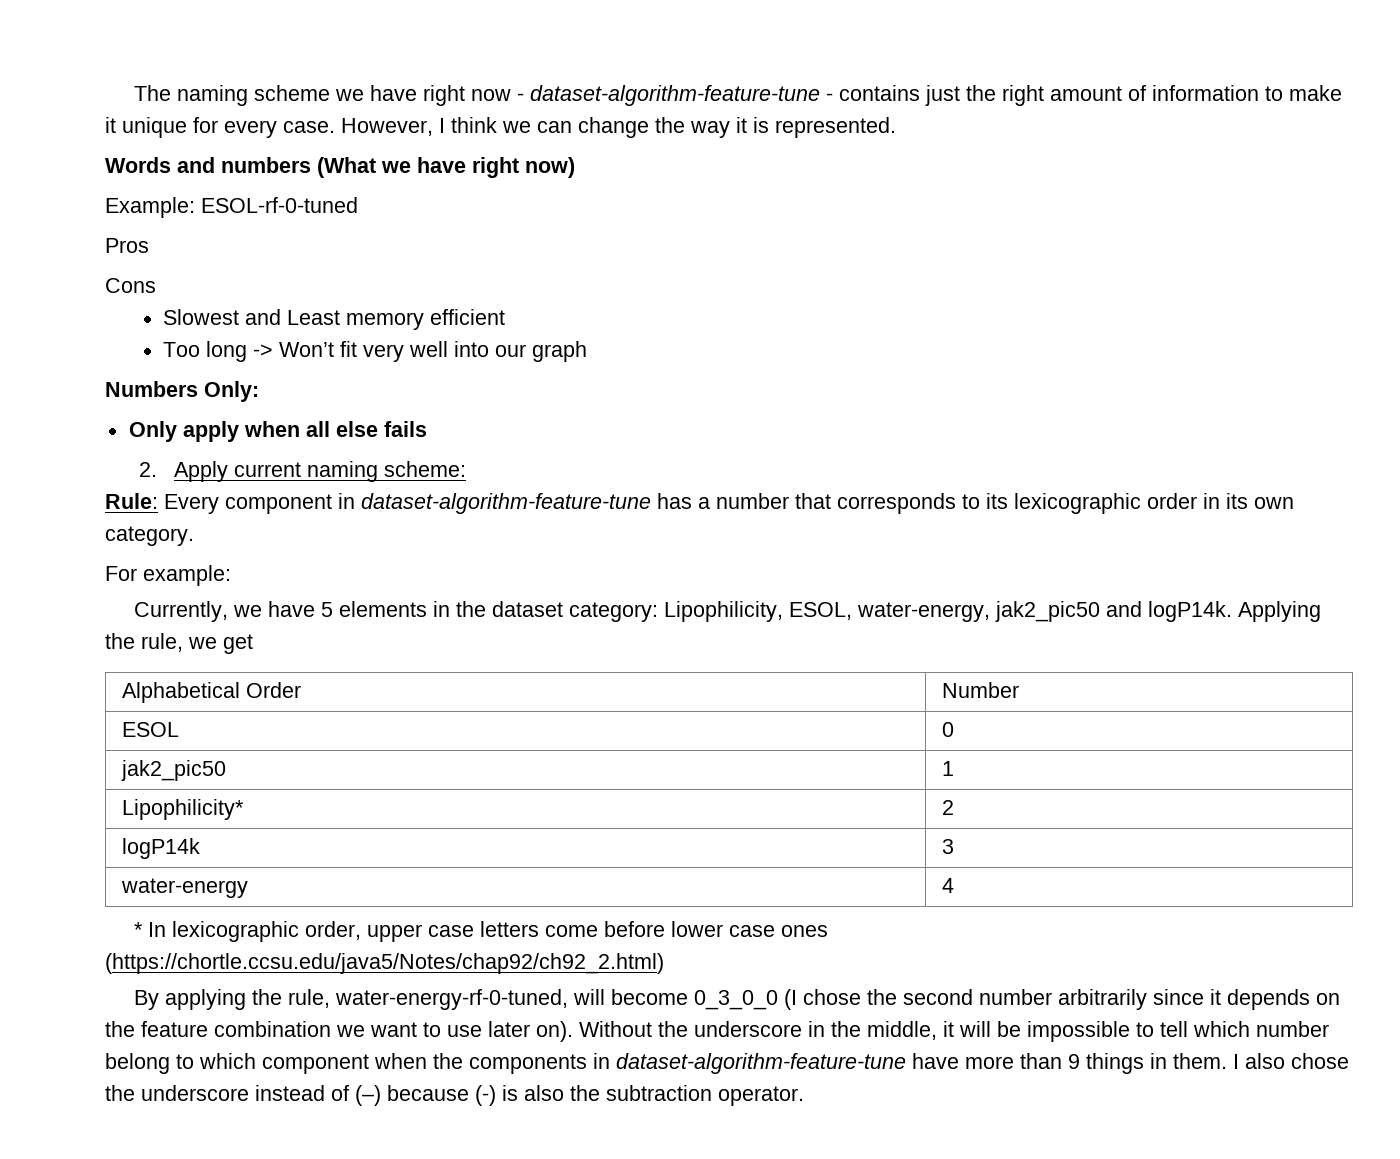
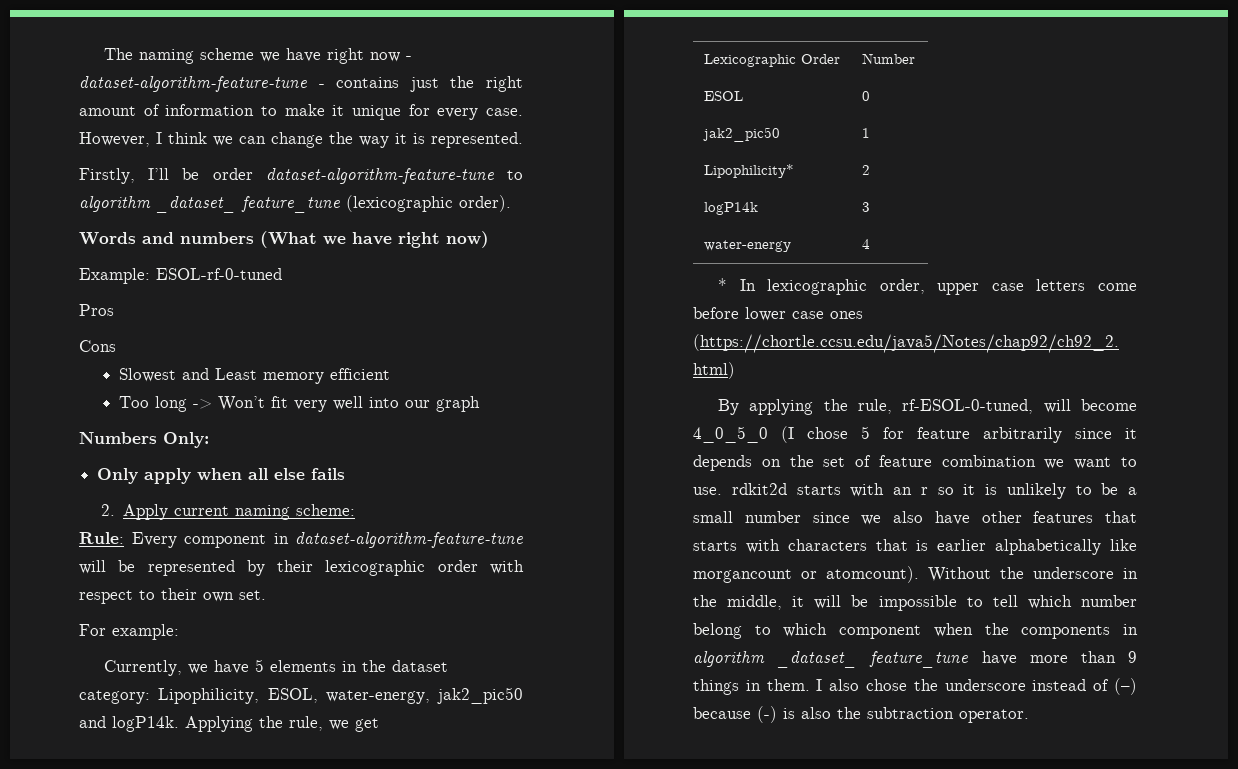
+ Firstly, I’ll be order dataset-algorithm-feature-tune to algorithm _dataset_ feature_tune (lexicographic order).
- Rule: Every component in dataset-algorithm-feature-tune has a number that corresponds to its lexicographic order in its own category.
+ Rule: Every component in dataset-algorithm-feature-tune will be represented by their lexicographic order with respect to their own set.
- Alphabetical Order | Number
+ Lexicographic Order | Number
- By applying the rule, water-energy-rf-0-tuned, will become 0_3_0_0 (I chose the second number arbitrarily since it depends on the feature combination we want to use later on).
+ By applying the rule, rf-ESOL-0-tuned, will become 4_0_5_0 (I chose 5 for feature arbitrarily since it depends on the set of feature combination we want to use. rdkit2d starts with an r so it is unlikely to be a small number since we also have other features that starts with characters that is earlier alphabetically like morgancount or atomcount).
- Without the underscore in the middle, it will be impossible to tell which number belong to which component when the components in dataset-algorithm-feature-tune have more than 9 things in them.
+ Without the underscore in the middle, it will be impossible to tell which number belong to which component when the components in algorithm _dataset_ feature_tune have more than 9 things in them.

